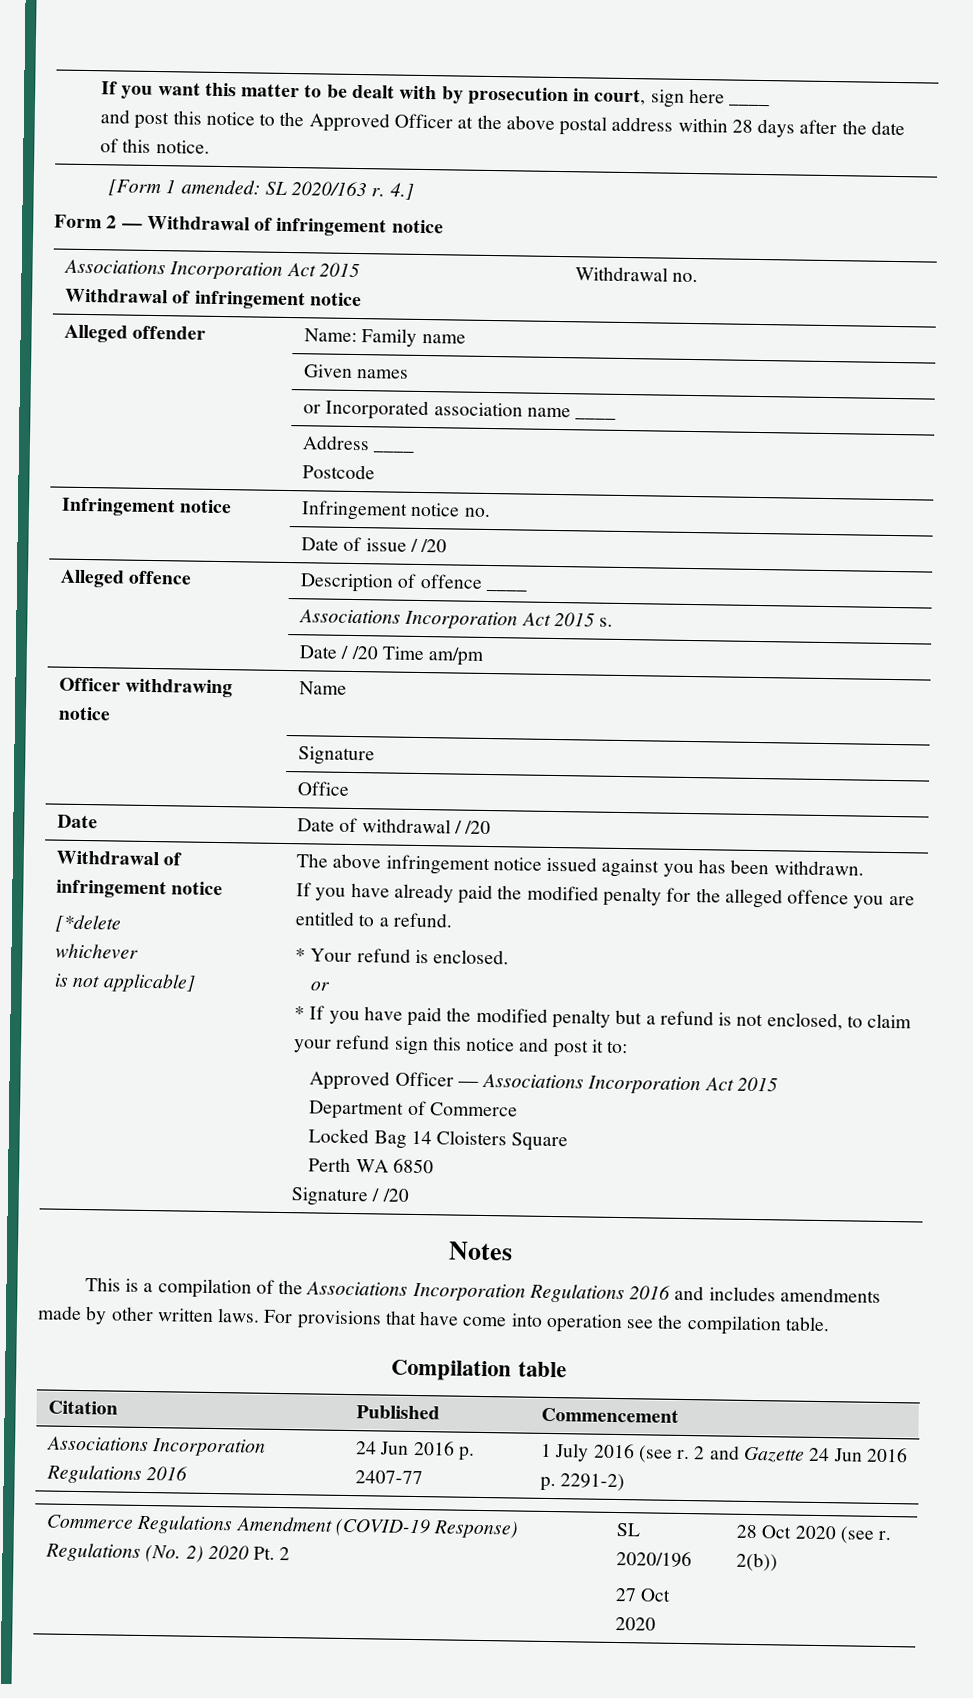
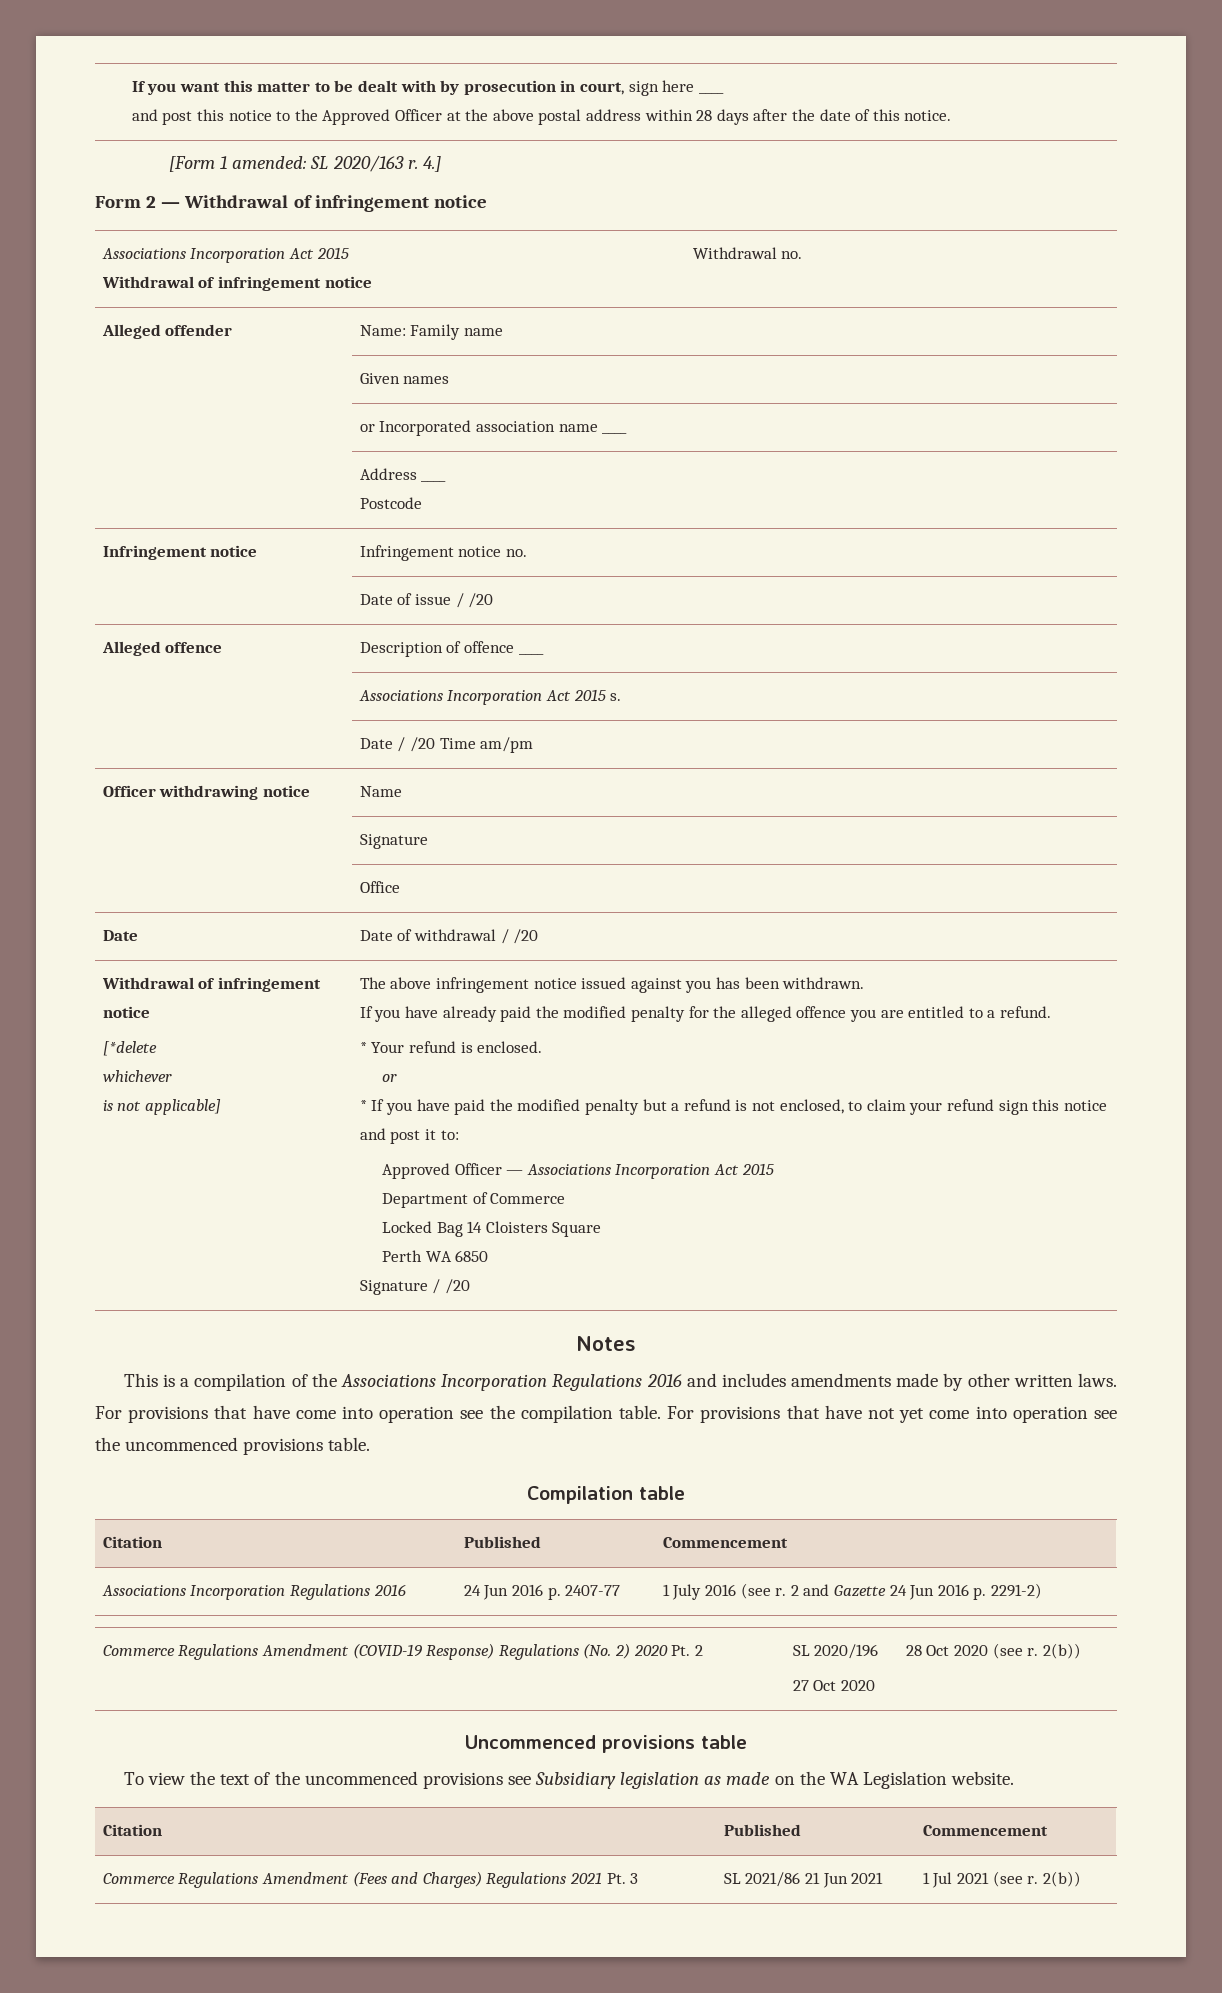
+ For provisions that have not yet come into operation see the uncommenced provisions table.
+ Uncommenced provisions table
+ To view the text of the uncommenced provisions see Subsidiary legislation as made on the WA Legislation website.
+ Citation | Published | Commencement
+ Commerce Regulations Amendment (Fees and Charges) Regulations 2021 Pt. 3 | SL 2021/86 21 Jun 2021 | 1 Jul 2021 (see r. 2(b))

